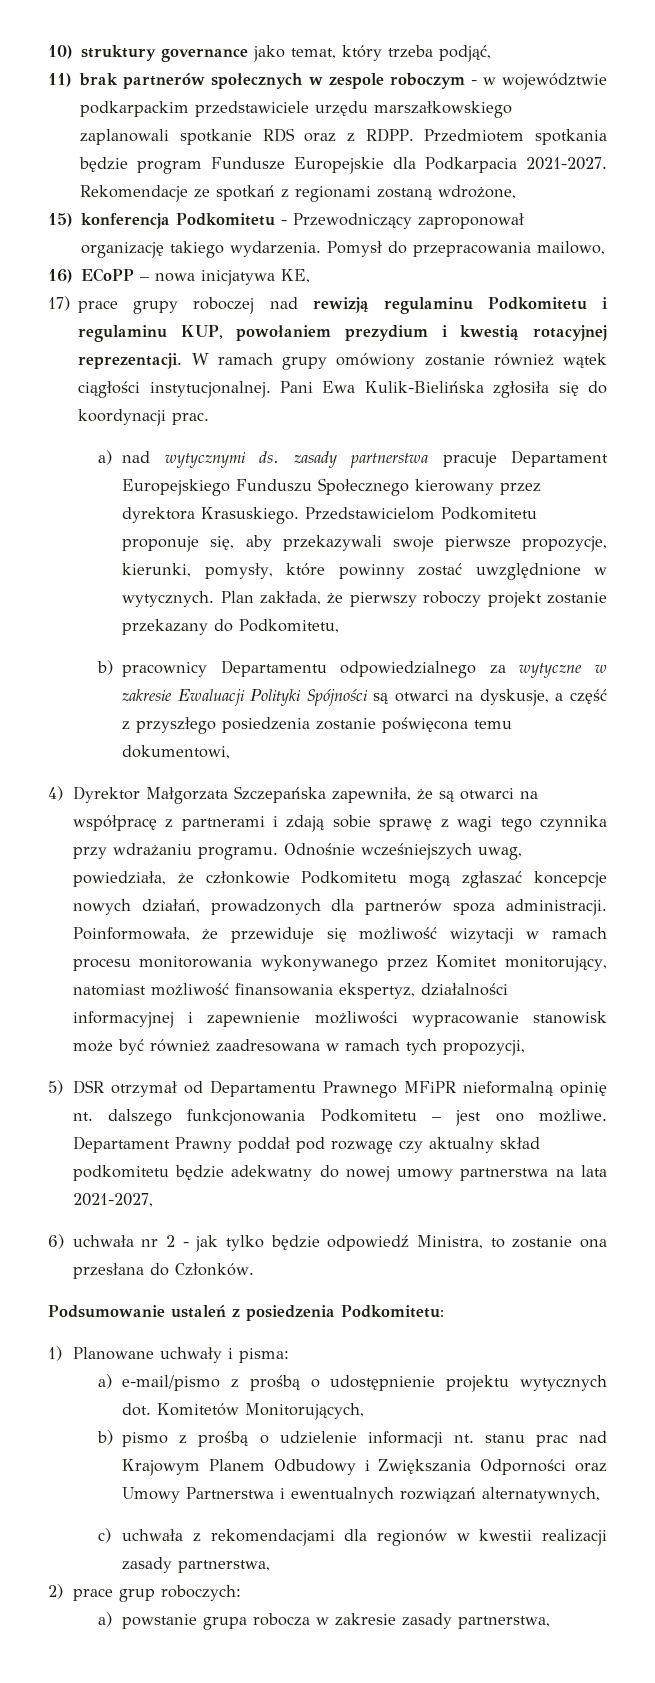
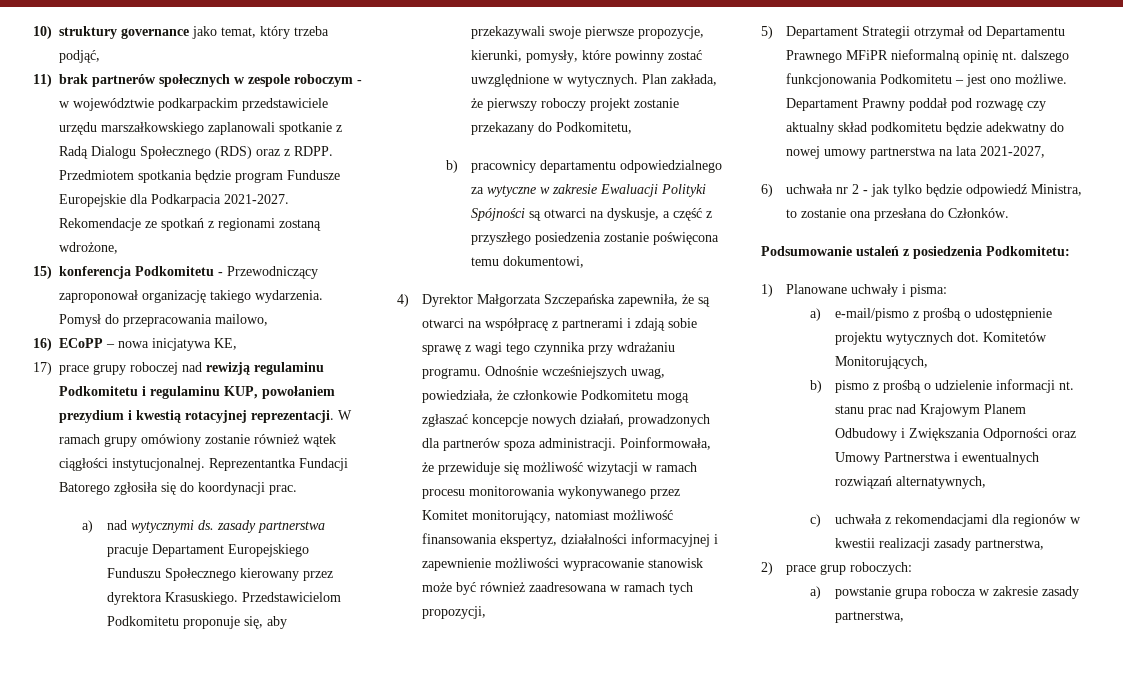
- 11) brak partnerów społecznych w zespole roboczym - w województwie podkarpackim przedstawiciele urzędu marszałkowskiego zaplanowali spotkanie RDS oraz z RDPP.
+ 11) brak partnerów społecznych w zespole roboczym - w województwie podkarpackim przedstawiciele urzędu marszałkowskiego zaplanowali spotkanie z Radą Dialogu Społecznego (RDS) oraz z RDPP.
- Pani Ewa Kulik-Bielińska zgłosiła się do koordynacji prac.
+ Reprezentantka Fundacji Batorego zgłosiła się do koordynacji prac.
- b) pracownicy Departamentu odpowiedzialnego za wytyczne w zakresie Ewaluacji Polityki Spójności są otwarci na dyskusje, a część z przyszłego posiedzenia zostanie poświęcona temu dokumentowi,
+ b) pracownicy departamentu odpowiedzialnego za wytyczne w zakresie Ewaluacji Polityki Spójności są otwarci na dyskusje, a część z przyszłego posiedzenia zostanie poświęcona temu dokumentowi,
- 5) DSR otrzymał od Departamentu Prawnego MFiPR nieformalną opinię nt. dalszego funkcjonowania Podkomitetu – jest ono możliwe.
+ 5) Departament Strategii otrzymał od Departamentu Prawnego MFiPR nieformalną opinię nt. dalszego funkcjonowania Podkomitetu – jest ono możliwe.

